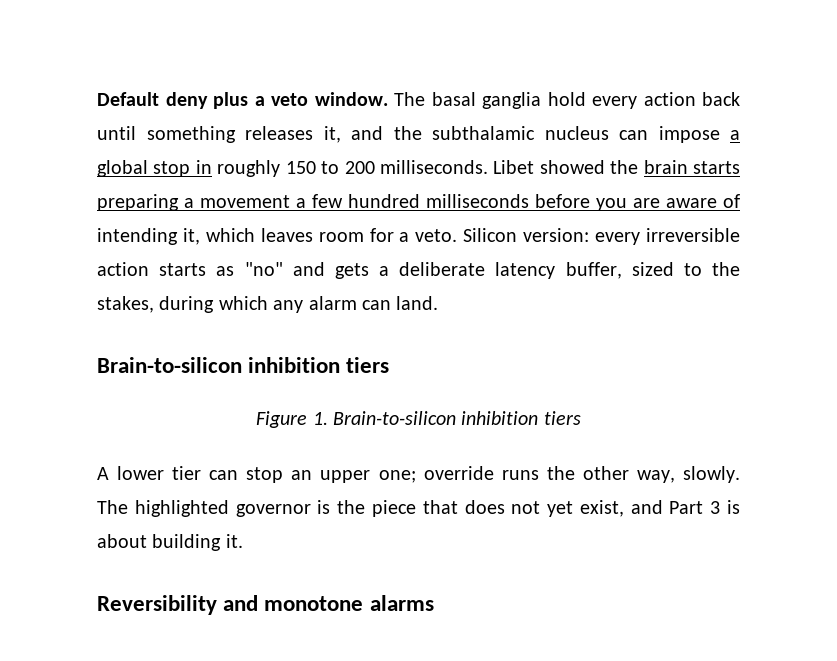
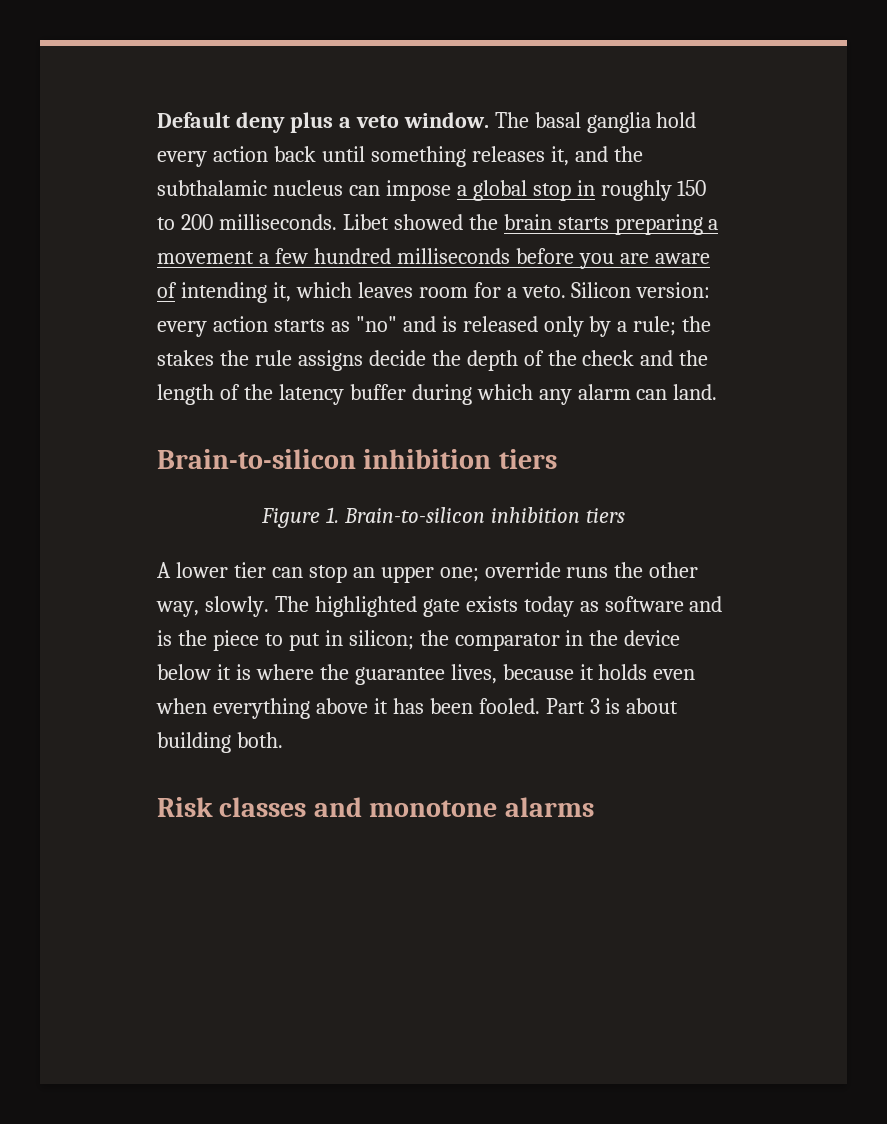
- Silicon version: every irreversible action starts as "no" and gets a deliberate latency buffer, sized to the stakes, during which any alarm can land.
+ Silicon version: every action starts as "no" and is released only by a rule; the stakes the rule assigns decide the depth of the check and the length of the latency buffer during which any alarm can land.
- The highlighted governor is the piece that does not yet exist, and Part 3 is about building it.
- Reversibility and monotone alarms
+ The highlighted gate exists today as software and is the piece to put in silicon; the comparator in the device below it is where the guarantee lives, because it holds even when everything above it has been fooled. Part 3 is about building both.
+ Risk classes and monotone alarms

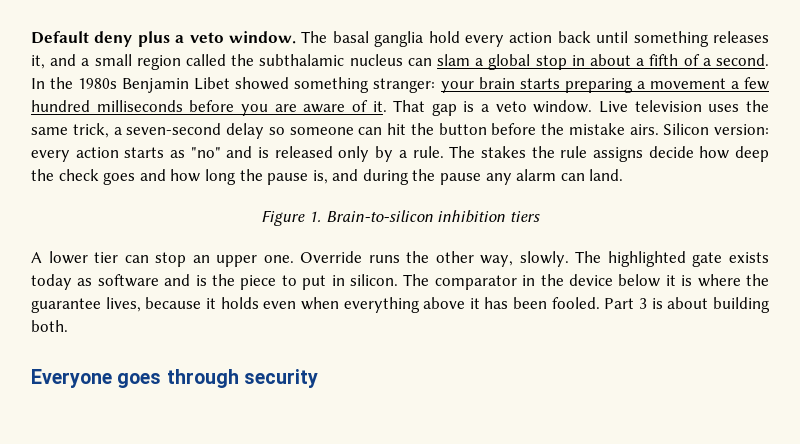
- The basal ganglia hold every action back until something releases it, and the subthalamic nucleus can impose a global stop in roughly 150 to 200 milliseconds. Libet showed the brain starts preparing a movement a few hundred milliseconds before you are aware of intending it, which leaves room for a veto.
+ The basal ganglia hold every action back until something releases it, and a small region called the subthalamic nucleus can slam a global stop in about a fifth of a second. In the 1980s Benjamin Libet showed something stranger: your brain starts preparing a movement a few hundred milliseconds before you are aware of it. That gap is a veto window. Live television uses the same trick, a seven-second delay so someone can hit the button before the mistake airs.
- Silicon version: every action starts as "no" and is released only by a rule; the stakes the rule assigns decide the depth of the check and the length of the latency buffer during which any alarm can land.
- Brain-to-silicon inhibition tiers
+ Silicon version: every action starts as "no" and is released only by a rule. The stakes the rule assigns decide how deep the check goes and how long the pause is, and during the pause any alarm can land.
- A lower tier can stop an upper one; override runs the other way, slowly.
+ A lower tier can stop an upper one. Override runs the other way, slowly.
- The highlighted gate exists today as software and is the piece to put in silicon; the comparator in the device below it is where the guarantee lives, because it holds even when everything above it has been fooled.
+ The highlighted gate exists today as software and is the piece to put in silicon. The comparator in the device below it is where the guarantee lives, because it holds even when everything above it has been fooled.
- Risk classes and monotone alarms
+ Everyone goes through security

